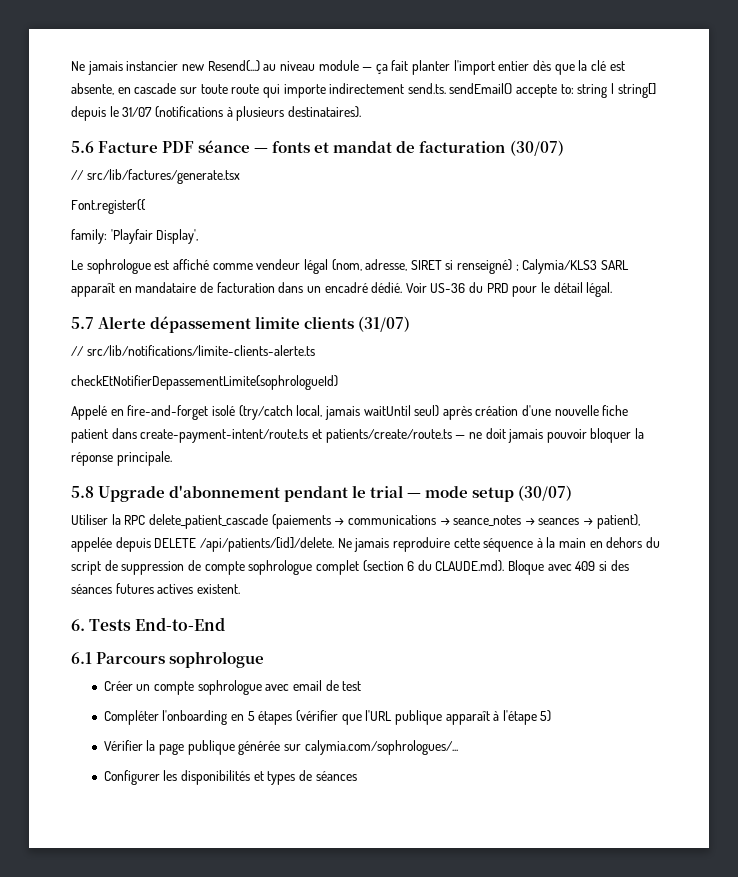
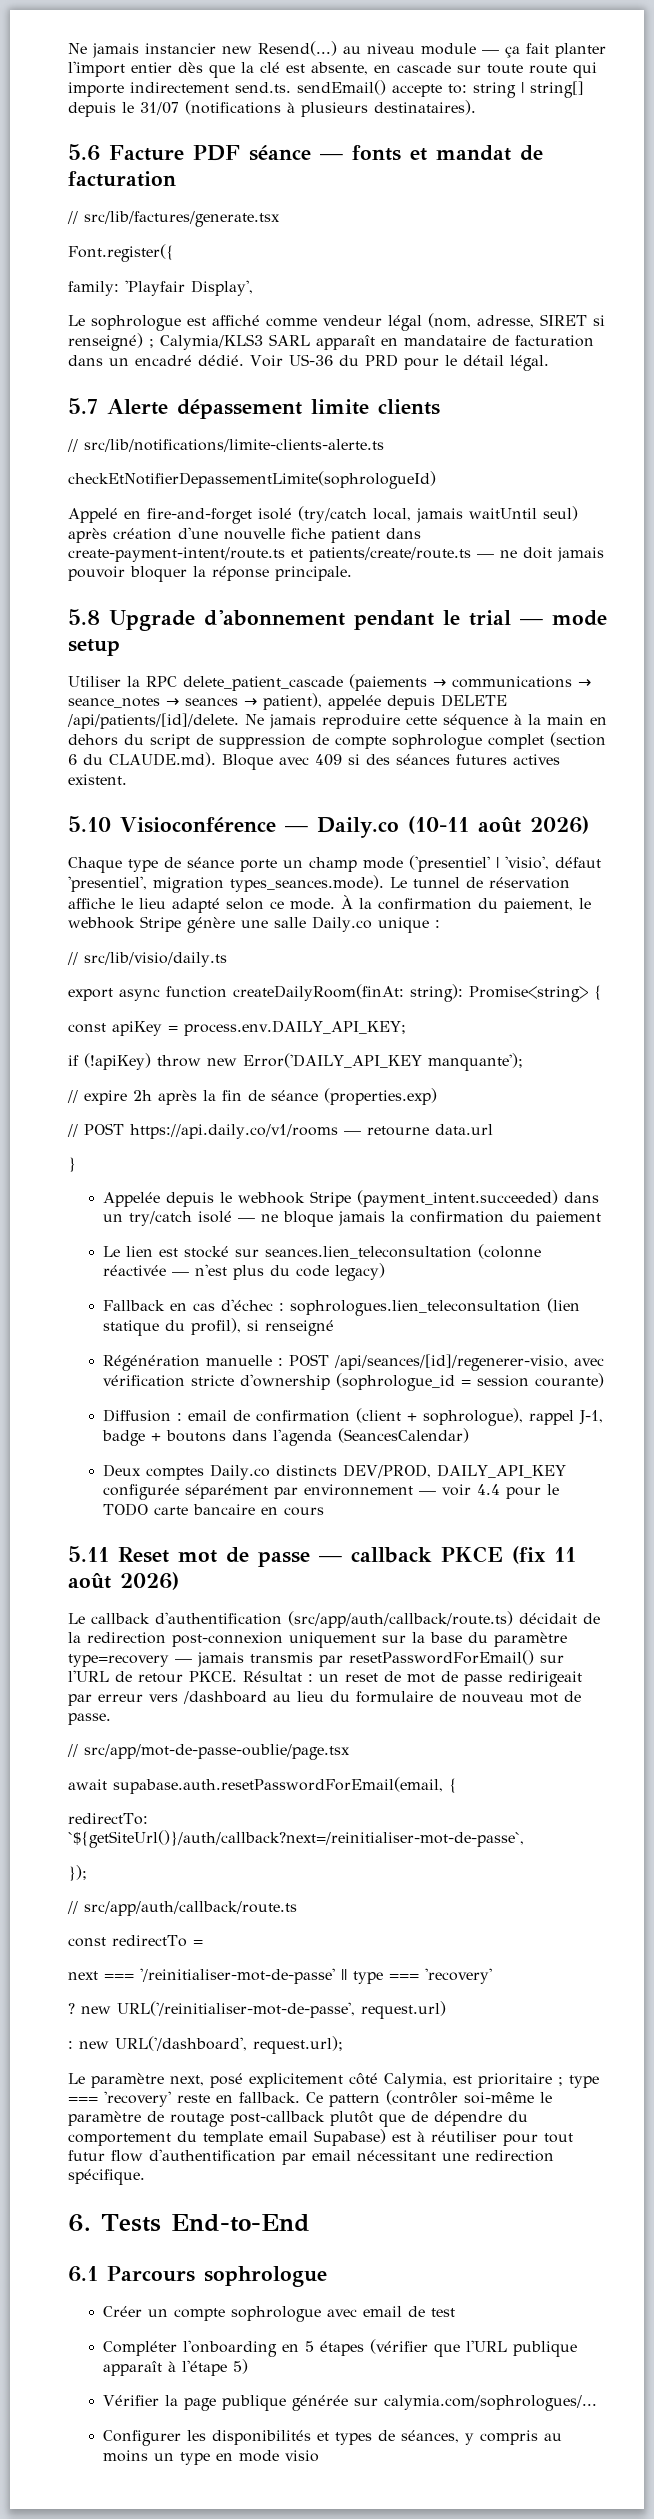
- 5.6 Facture PDF séance — fonts et mandat de facturation (30/07)
+ 5.6 Facture PDF séance — fonts et mandat de facturation
- 5.7 Alerte dépassement limite clients (31/07)
+ 5.7 Alerte dépassement limite clients
- 5.8 Upgrade d'abonnement pendant le trial — mode setup (30/07)
+ 5.8 Upgrade d'abonnement pendant le trial — mode setup
+ 5.10 Visioconférence — Daily.co (10-11 août 2026)
+ Chaque type de séance porte un champ mode ('presentiel' | 'visio', défaut 'presentiel', migration types_seances.mode). Le tunnel de réservation affiche le lieu adapté selon ce mode. À la confirmation du paiement, le webhook Stripe génère une salle Daily.co unique :
+ // src/lib/visio/daily.ts
+ export async function createDailyRoom(finAt: string): Promise<string> {
+ const apiKey = process.env.DAILY_API_KEY;
+ if (!apiKey) throw new Error('DAILY_API_KEY manquante');
+ // expire 2h après la fin de séance (properties.exp)
+ // POST https://api.daily.co/v1/rooms — retourne data.url
+ }
+ Appelée depuis le webhook Stripe (payment_intent.succeeded) dans un try/catch isolé — ne bloque jamais la confirmation du paiement
+ Le lien est stocké sur seances.lien_teleconsultation (colonne réactivée — n'est plus du code legacy)
+ Fallback en cas d'échec : sophrologues.lien_teleconsultation (lien statique du profil), si renseigné
+ Régénération manuelle : POST /api/seances/[id]/regenerer-visio, avec vérification stricte d'ownership (sophrologue_id = session courante)
+ Diffusion : email de confirmation (client + sophrologue), rappel J-1, badge + boutons dans l'agenda (SeancesCalendar)
+ Deux comptes Daily.co distincts DEV/PROD, DAILY_API_KEY configurée séparément par environnement — voir 4.4 pour le TODO carte bancaire en cours
+ 5.11 Reset mot de passe — callback PKCE (fix 11 août 2026)
+ Le callback d'authentification (src/app/auth/callback/route.ts) décidait de la redirection post-connexion uniquement sur la base du paramètre type=recovery — jamais transmis par resetPasswordForEmail() sur l'URL de retour PKCE. Résultat : un reset de mot de passe redirigeait par erreur vers /dashboard au lieu du formulaire de nouveau mot de passe.
+ // src/app/mot-de-passe-oublie/page.tsx
+ await supabase.auth.resetPasswordForEmail(email, {
+ redirectTo: `${getSiteUrl()}/auth/callback?next=/reinitialiser-mot-de-passe`,
+ });
+ // src/app/auth/callback/route.ts
+ const redirectTo =
+ next === '/reinitialiser-mot-de-passe' || type === 'recovery'
+ ? new URL('/reinitialiser-mot-de-passe', request.url)
+ : new URL('/dashboard', request.url);
+ Le paramètre next, posé explicitement côté Calymia, est prioritaire ; type === 'recovery' reste en fallback. Ce pattern (contrôler soi-même le paramètre de routage post-callback plutôt que de dépendre du comportement du template email Supabase) est à réutiliser pour tout futur flow d'authentification par email nécessitant une redirection spécifique.
- Configurer les disponibilités et types de séances
+ Configurer les disponibilités et types de séances, y compris au moins un type en mode visio

